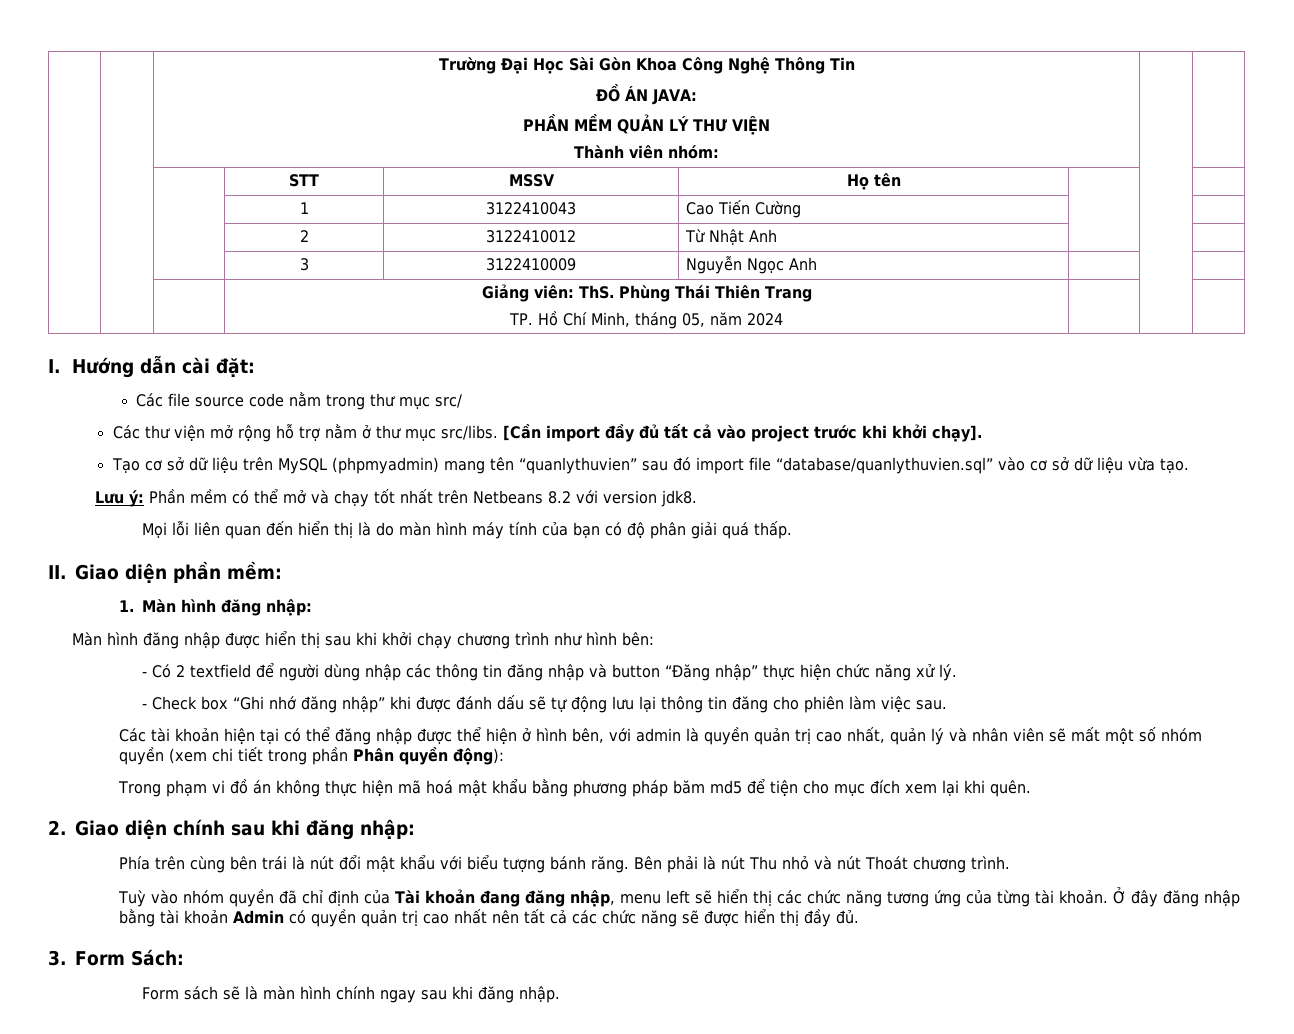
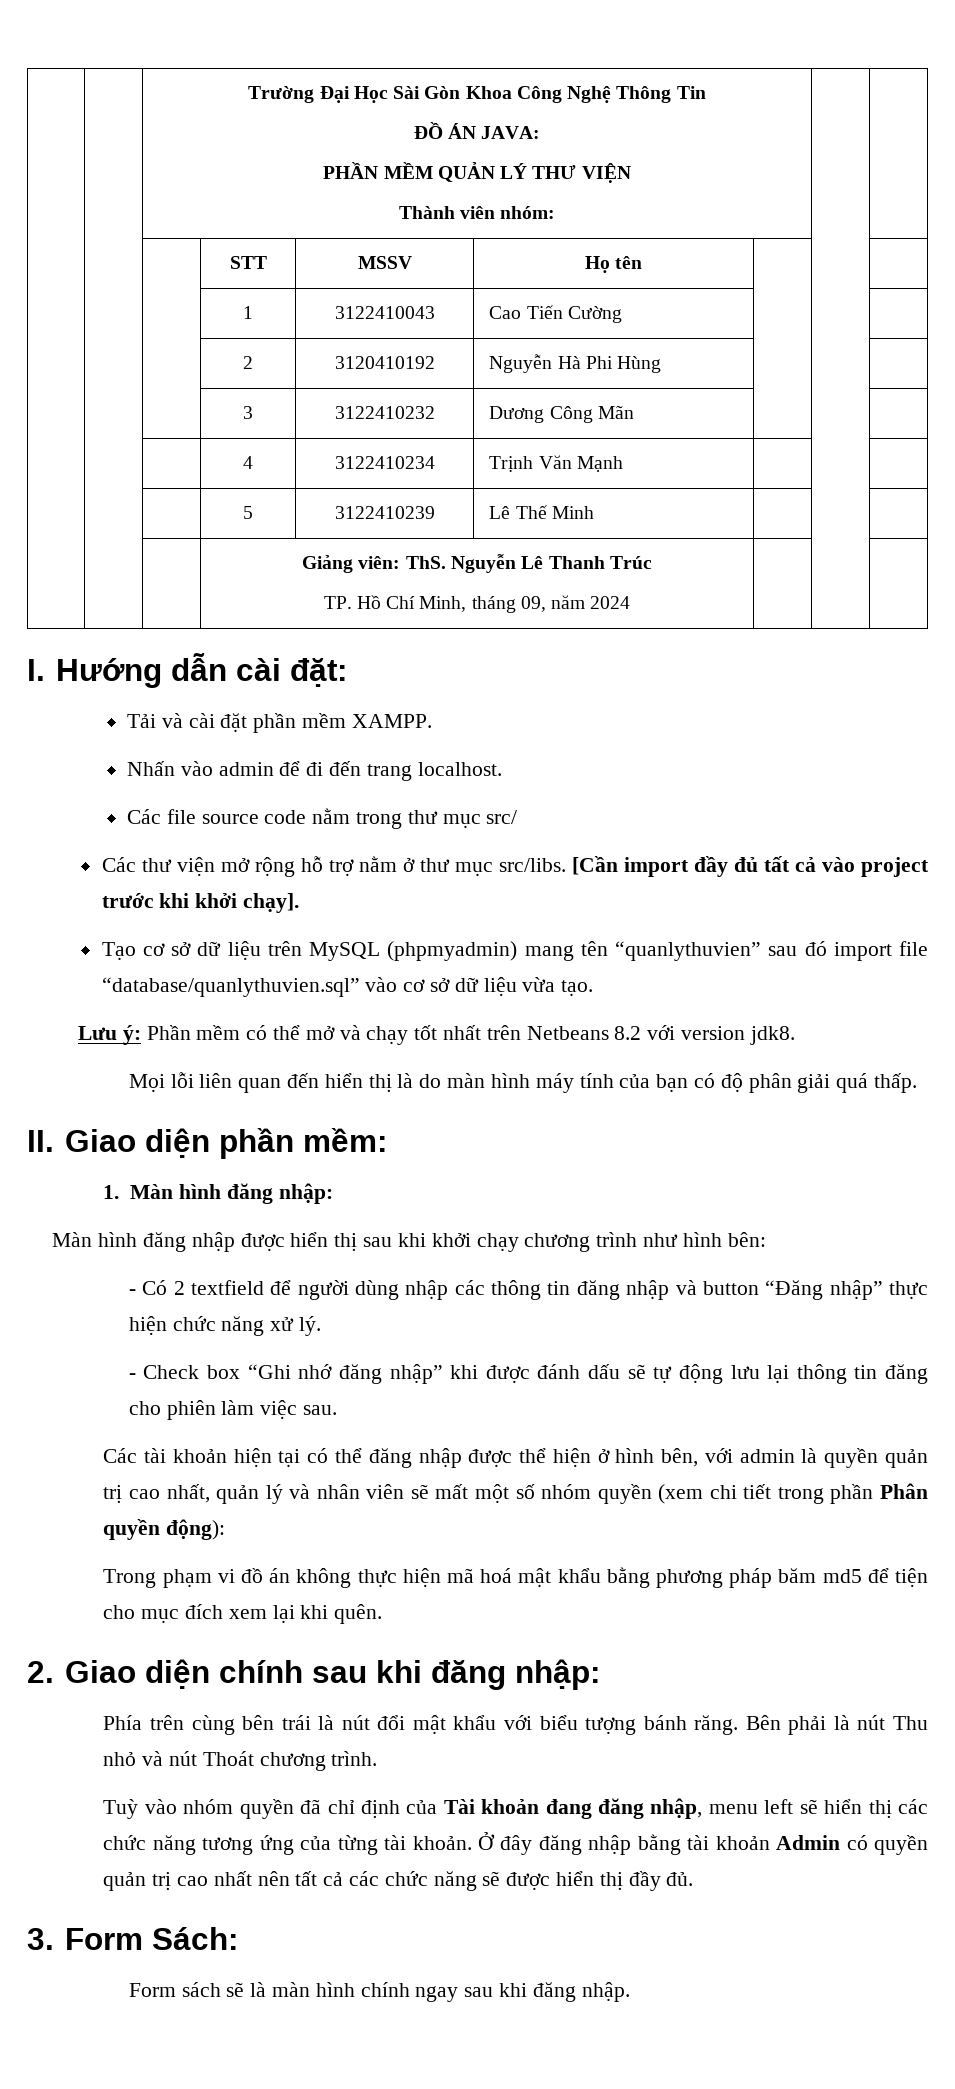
- | | | 2 | 3122410012 | Từ Nhật Anh | | |
- | | | 3 | 3122410009 | Nguyễn Ngọc Anh | | |
+ | | | 2 | 3120410192 | Nguyễn Hà Phi Hùng | | |
+ | | | 3 | 3122410232 | Dương Công Mãn | | |
+ | | | 4 | 3122410234 | Trịnh Văn Mạnh | | |
+ | | | 5 | 3122410239 | Lê Thế Minh | | |
- | | | Giảng viên: ThS. Phùng Thái Thiên Trang
- TP. Hồ Chí Minh, tháng 05, năm 2024 | | |
+ | | | Giảng viên: ThS. Nguyễn Lê Thanh Trúc
+ TP. Hồ Chí Minh, tháng 09, năm 2024 | | |
+ Tải và cài đặt phần mềm XAMPP.
+ Nhấn vào admin để đi đến trang localhost.

